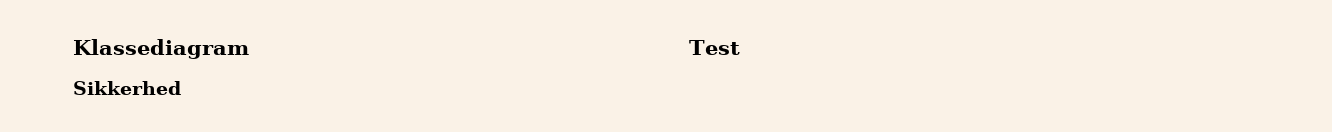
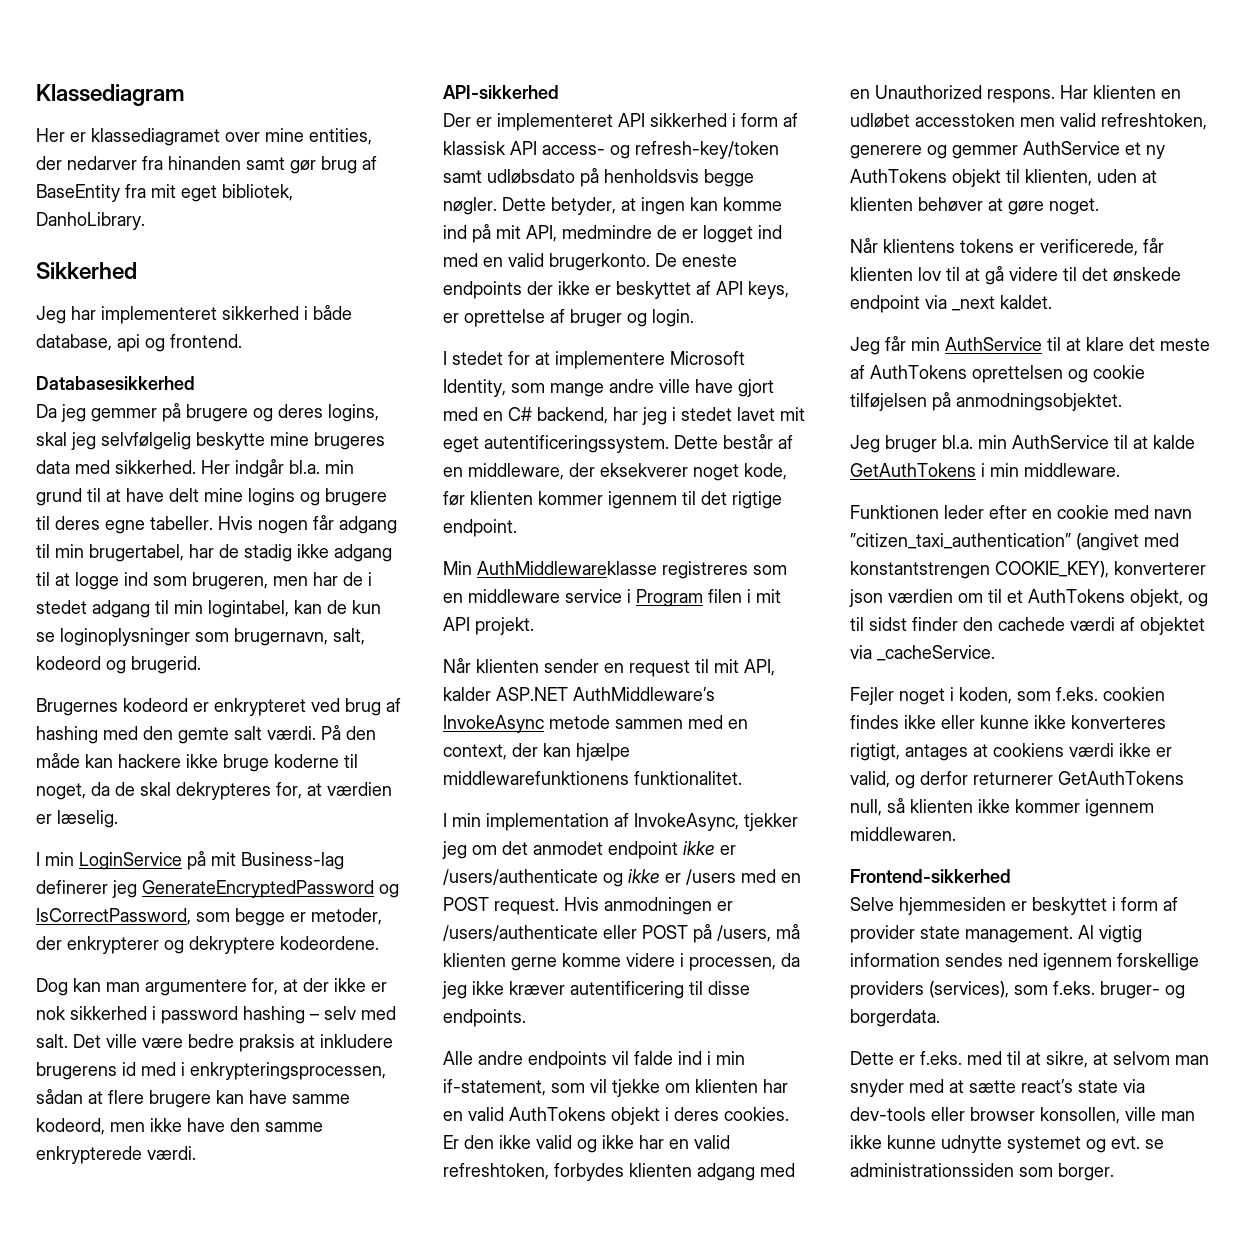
+ Her er klassediagramet over mine entities, der nedarver fra hinanden samt gør brug af BaseEntity fra mit eget bibliotek, DanhoLibrary.
  Sikkerhed
- Test
+ Jeg har implementeret sikkerhed i både database, api og frontend.
+ Databasesikkerhed
+ Da jeg gemmer på brugere og deres logins, skal jeg selvfølgelig beskytte mine brugeres data med sikkerhed. Her indgår bl.a. min grund til at have delt mine logins og brugere til deres egne tabeller. Hvis nogen får adgang til min brugertabel, har de stadig ikke adgang til at logge ind som brugeren, men har de i stedet adgang til min logintabel, kan de kun se loginoplysninger som brugernavn, salt, kodeord og brugerid.
+ Brugernes kodeord er enkrypteret ved brug af hashing med den gemte salt værdi. På den måde kan hackere ikke bruge koderne til noget, da de skal dekrypteres for, at værdien er læselig.
+ I min LoginService på mit Business-lag definerer jeg GenerateEncryptedPassword og IsCorrectPassword, som begge er metoder, der enkrypterer og dekryptere kodeordene.
+ Dog kan man argumentere for, at der ikke er nok sikkerhed i password hashing – selv med salt. Det ville være bedre praksis at inkludere brugerens id med i enkrypteringsprocessen, sådan at flere brugere kan have samme kodeord, men ikke have den samme enkrypterede værdi.
+ API-sikkerhed
+ Der er implementeret API sikkerhed i form af klassisk API access- og refresh-key/token samt udløbsdato på henholdsvis begge nøgler. Dette betyder, at ingen kan komme ind på mit API, medmindre de er logget ind med en valid brugerkonto. De eneste endpoints der ikke er beskyttet af API keys, er oprettelse af bruger og login.
+ I stedet for at implementere Microsoft Identity, som mange andre ville have gjort med en C# backend, har jeg i stedet lavet mit eget autentificeringssystem. Dette består af en middleware, der eksekverer noget kode, før klienten kommer igennem til det rigtige endpoint.
+ Min AuthMiddlewareklasse registreres som en middleware service i Program filen i mit API projekt.
+ Når klienten sender en request til mit API, kalder ASP.NET AuthMiddleware’s InvokeAsync metode sammen med en context, der kan hjælpe middlewarefunktionens funktionalitet.
+ I min implementation af InvokeAsync, tjekker jeg om det anmodet endpoint ikke er /users/authenticate og ikke er /users med en POST request. Hvis anmodningen er /users/authenticate eller POST på /users, må klienten gerne komme videre i processen, da jeg ikke kræver autentificering til disse endpoints.
+ Alle andre endpoints vil falde ind i min if-statement, som vil tjekke om klienten har en valid AuthTokens objekt i deres cookies. Er den ikke valid og ikke har en valid refreshtoken, forbydes klienten adgang med en Unauthorized respons. Har klienten en udløbet accesstoken men valid refreshtoken, generere og gemmer AuthService et ny AuthTokens objekt til klienten, uden at klienten behøver at gøre noget.
+ Når klientens tokens er verificerede, får klienten lov til at gå videre til det ønskede endpoint via _next kaldet.
+ Jeg får min AuthService til at klare det meste af AuthTokens oprettelsen og cookie tilføjelsen på anmodningsobjektet.
+ Jeg bruger bl.a. min AuthService til at kalde GetAuthTokens i min middleware.
+ Funktionen leder efter en cookie med navn ”citizen_taxi_authentication” (angivet med konstantstrengen COOKIE_KEY), konverterer json værdien om til et AuthTokens objekt, og til sidst finder den cachede værdi af objektet via _cacheService.
+ Fejler noget i koden, som f.eks. cookien findes ikke eller kunne ikke konverteres rigtigt, antages at cookiens værdi ikke er valid, og derfor returnerer GetAuthTokens null, så klienten ikke kommer igennem middlewaren.
+ Frontend-sikkerhed
+ Selve hjemmesiden er beskyttet i form af provider state management. Al vigtig information sendes ned igennem forskellige providers (services), som f.eks. bruger- og borgerdata.
+ Dette er f.eks. med til at sikre, at selvom man snyder med at sætte react’s state via dev-tools eller browser konsollen, ville man ikke kunne udnytte systemet og evt. se administrationssiden som borger.

